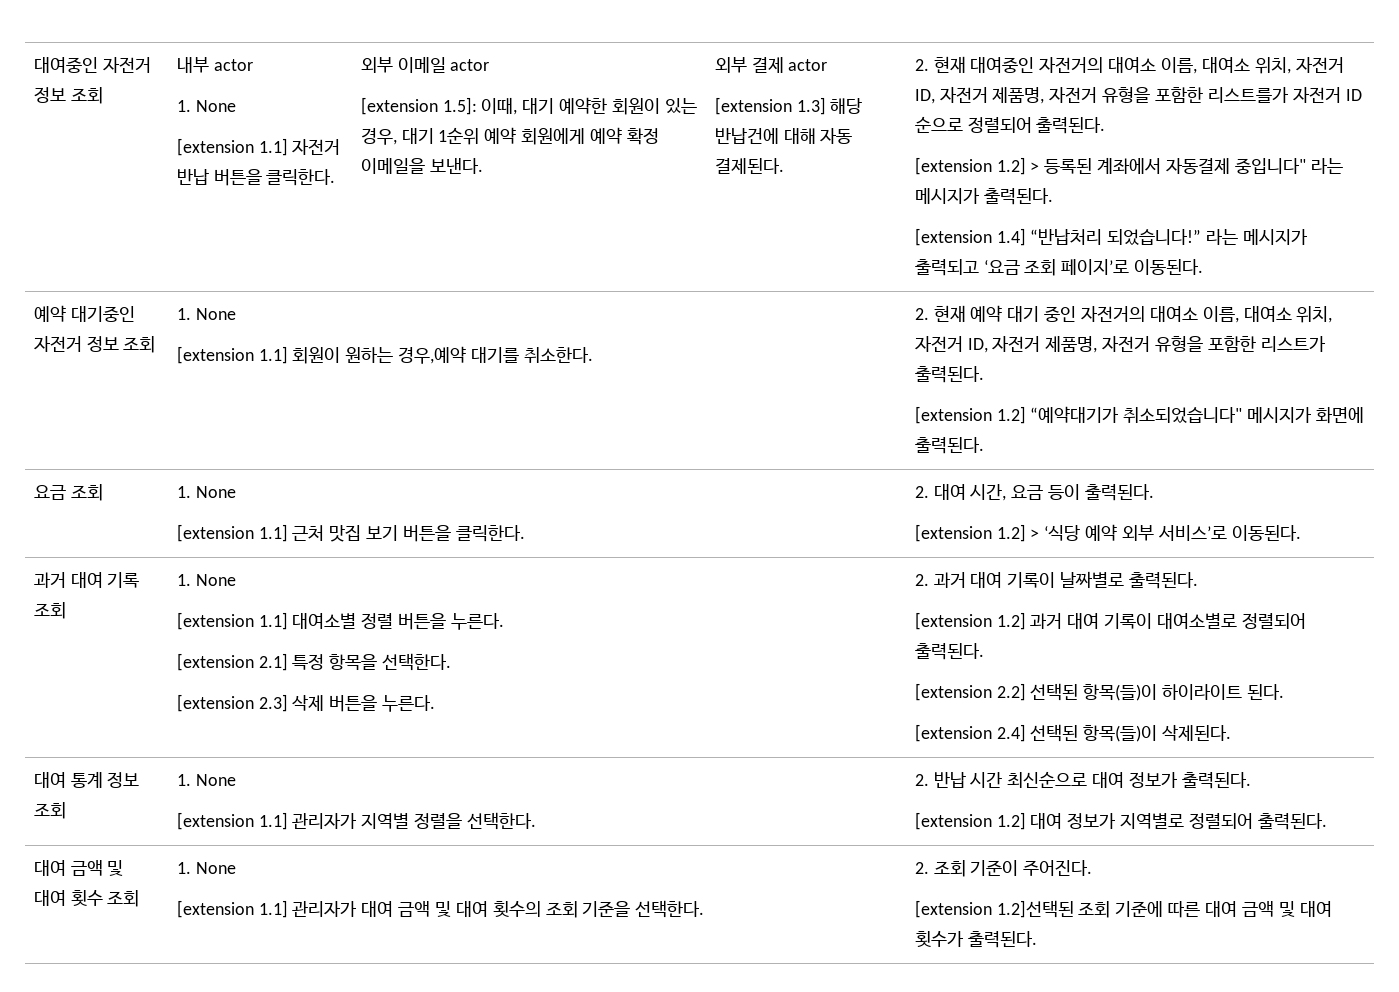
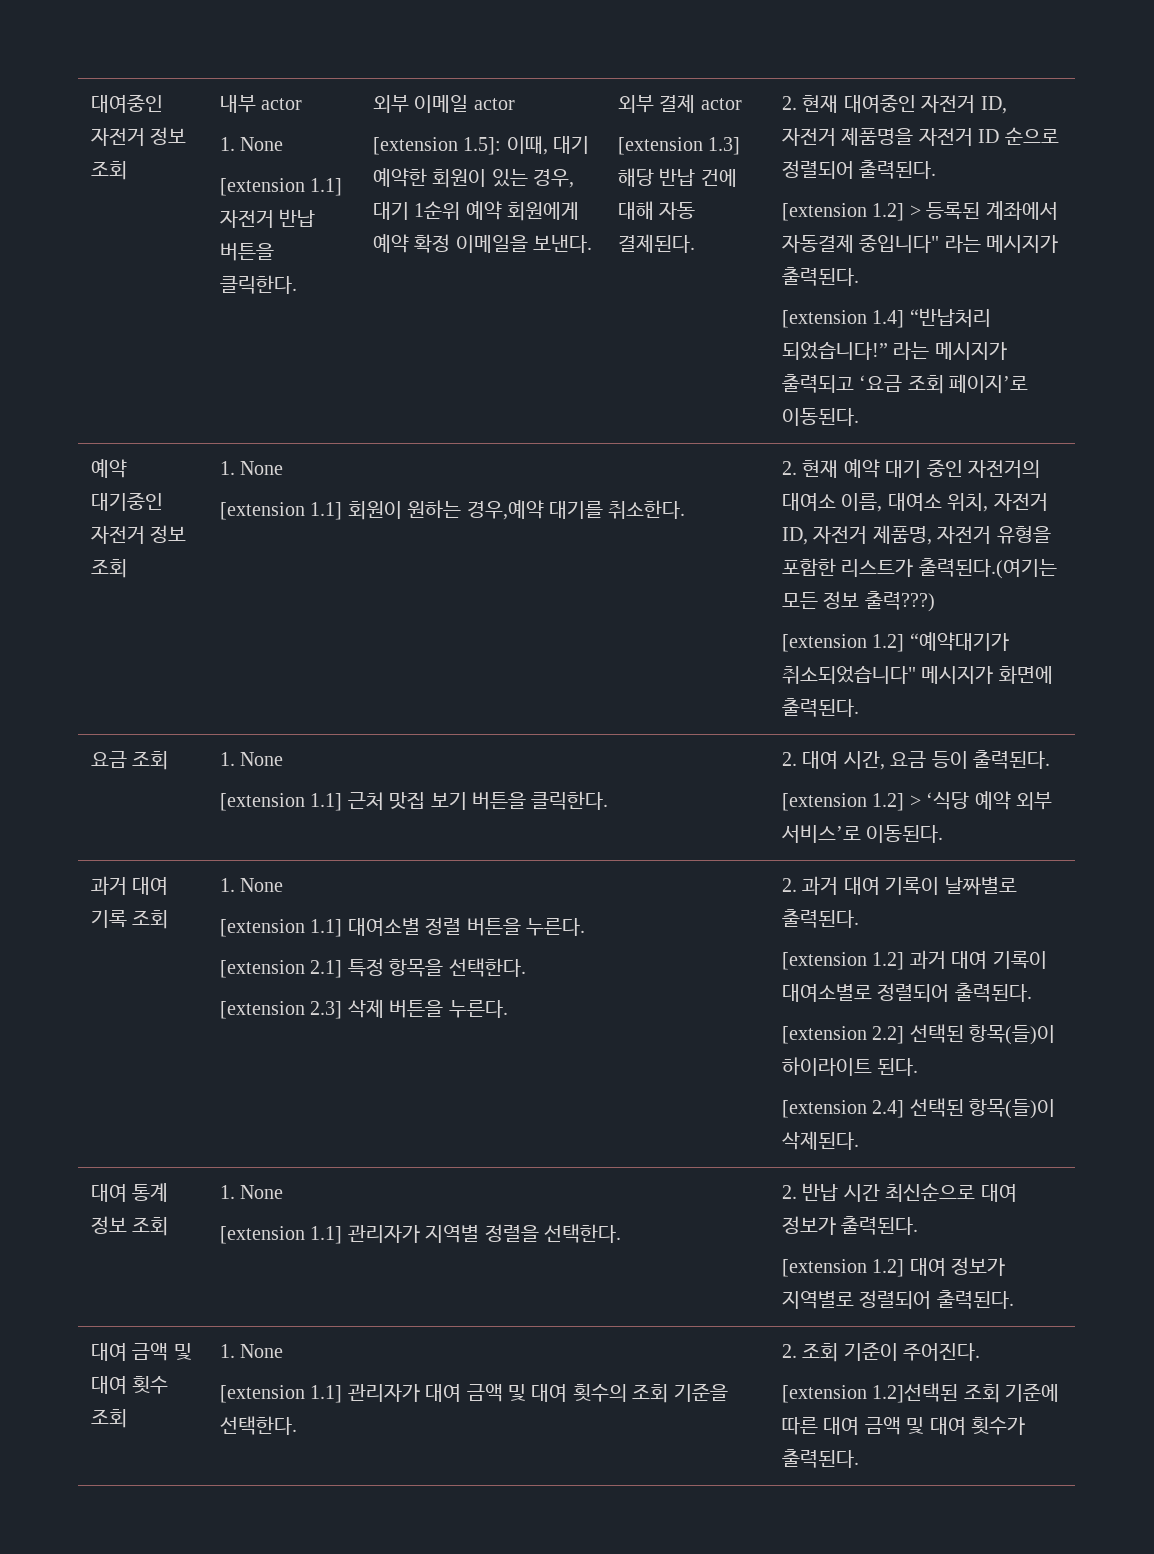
- [extension 1.3] 해당 반납건에 대해 자동 결제된다.
+ [extension 1.3] 해당 반납 건에 대해 자동 결제된다.
- 2. 현재 대여중인 자전거의 대여소 이름, 대여소 위치, 자전거 ID, 자전거 제품명, 자전거 유형을 포함한 리스트를가 자전거 ID 순으로 정렬되어 출력된다.
+ 2. 현재 대여중인 자전거 ID, 자전거 제품명을 자전거 ID 순으로 정렬되어 출력된다.
- 2. 현재 예약 대기 중인 자전거의 대여소 이름, 대여소 위치, 자전거 ID, 자전거 제품명, 자전거 유형을 포함한 리스트가 출력된다.
+ 2. 현재 예약 대기 중인 자전거의 대여소 이름, 대여소 위치, 자전거 ID, 자전거 제품명, 자전거 유형을 포함한 리스트가 출력된다.(여기는 모든 정보 출력???)

